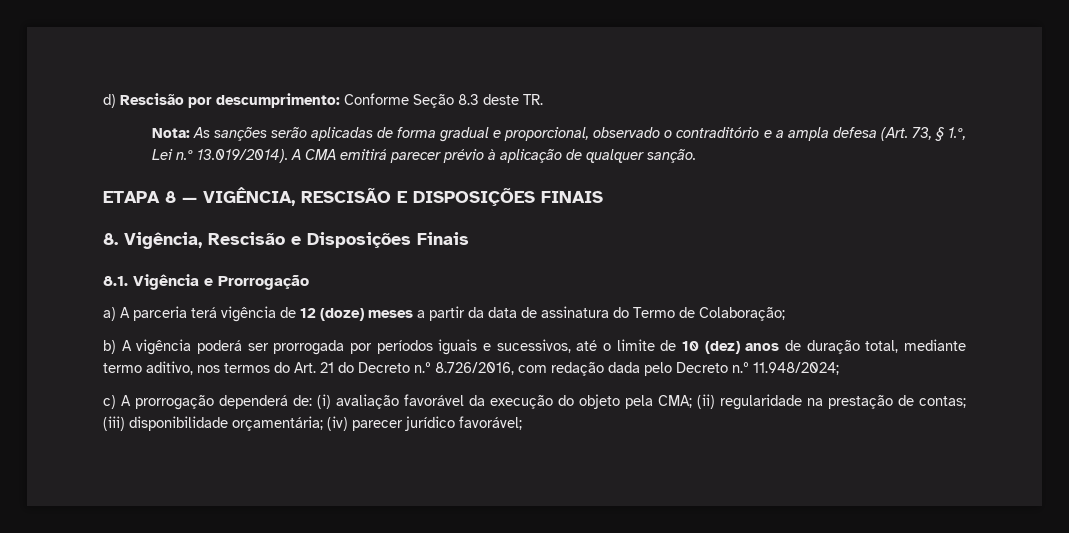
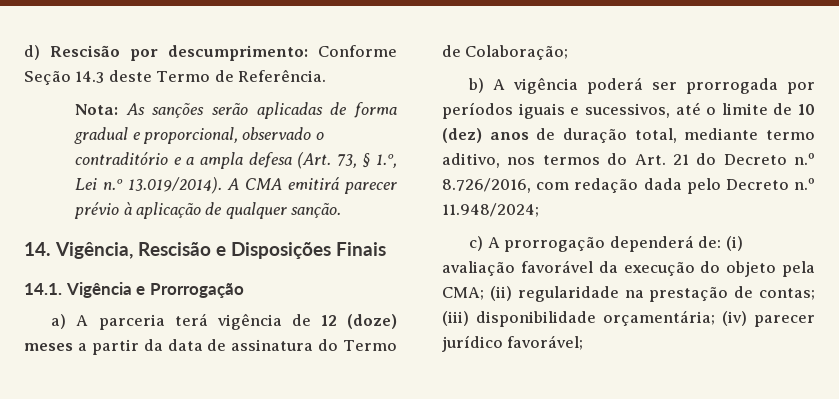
- d) Rescisão por descumprimento: Conforme Seção 8.3 deste TR.
+ d) Rescisão por descumprimento: Conforme Seção 14.3 deste Termo de Referência.
- ETAPA 8 — VIGÊNCIA, RESCISÃO E DISPOSIÇÕES FINAIS
- 8. Vigência, Rescisão e Disposições Finais
+ 14. Vigência, Rescisão e Disposições Finais
- 8.1. Vigência e Prorrogação
+ 14.1. Vigência e Prorrogação

